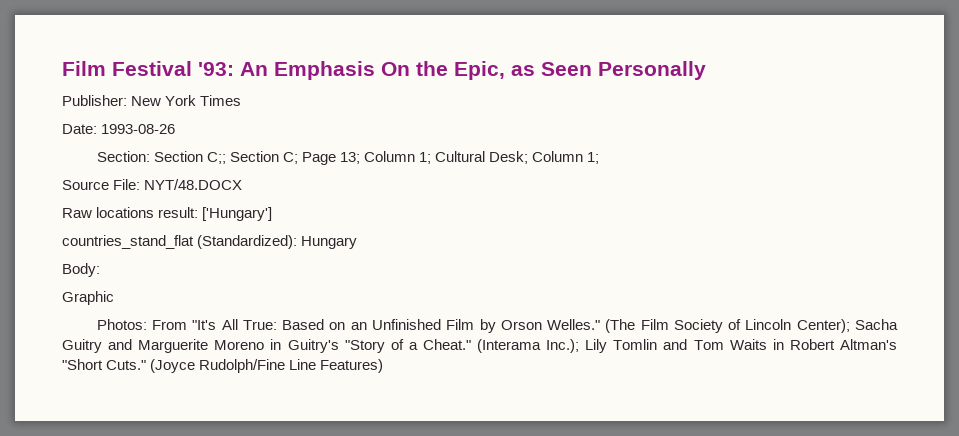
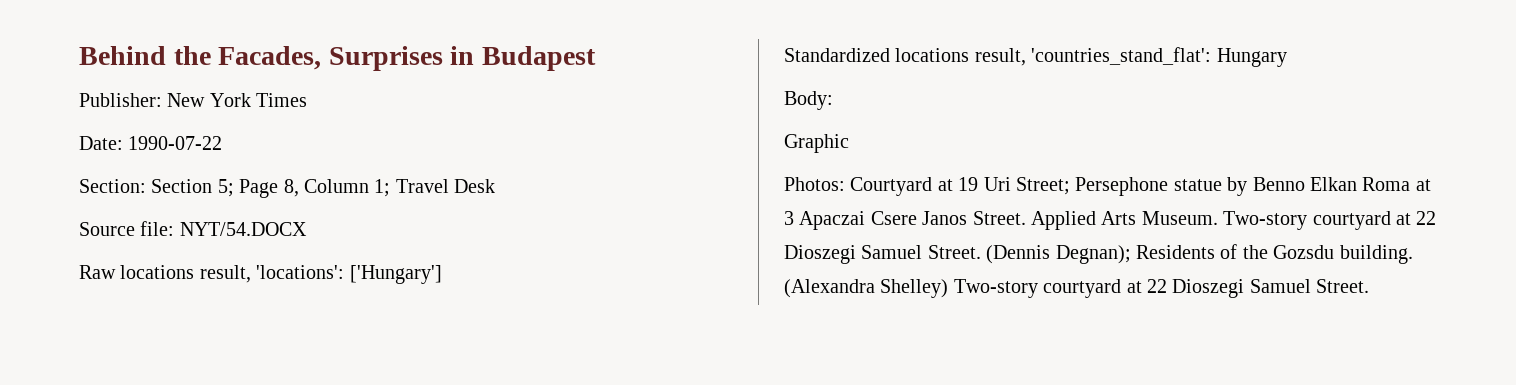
- Film Festival '93: An Emphasis On the Epic, as Seen Personally
+ Behind the Facades, Surprises in Budapest
- Date: 1993-08-26
+ Date: 1990-07-22
- Section: Section C;; Section C; Page 13; Column 1; Cultural Desk; Column 1;
+ Section: Section 5; Page 8, Column 1; Travel Desk
- Source File: NYT/48.DOCX
+ Source file: NYT/54.DOCX
- Raw locations result: ['Hungary']
+ Raw locations result, 'locations': ['Hungary']
- countries_stand_flat (Standardized): Hungary
+ Standardized locations result, 'countries_stand_flat': Hungary
- Photos: From "It's All True: Based on an Unfinished Film by Orson Welles." (The Film Society of Lincoln Center); Sacha Guitry and Marguerite Moreno in Guitry's "Story of a Cheat." (Interama Inc.); Lily Tomlin and Tom Waits in Robert Altman's "Short Cuts." (Joyce Rudolph/Fine Line Features)
+ Photos: Courtyard at 19 Uri Street; Persephone statue by Benno Elkan Roma at 3 Apaczai Csere Janos Street. Applied Arts Museum. Two-story courtyard at 22 Dioszegi Samuel Street. (Dennis Degnan); Residents of the Gozsdu building. (Alexandra Shelley) Two-story courtyard at 22 Dioszegi Samuel Street.

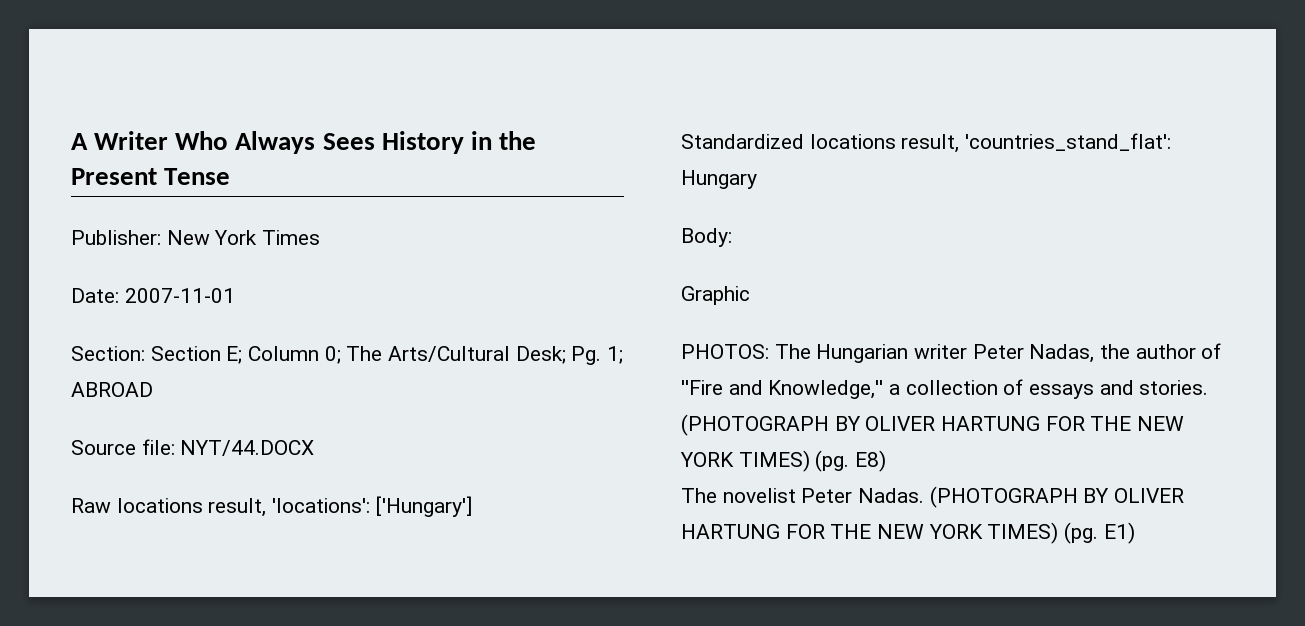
- Behind the Facades, Surprises in Budapest
+ A Writer Who Always Sees History in the Present Tense
- Date: 1990-07-22
+ Date: 2007-11-01
- Section: Section 5; Page 8, Column 1; Travel Desk
+ Section: Section E; Column 0; The Arts/Cultural Desk; Pg. 1; ABROAD
- Source file: NYT/54.DOCX
+ Source file: NYT/44.DOCX
- Photos: Courtyard at 19 Uri Street; Persephone statue by Benno Elkan Roma at 3 Apaczai Csere Janos Street. Applied Arts Museum. Two-story courtyard at 22 Dioszegi Samuel Street. (Dennis Degnan); Residents of the Gozsdu building. (Alexandra Shelley) Two-story courtyard at 22 Dioszegi Samuel Street.
+ PHOTOS: The Hungarian writer Peter Nadas, the author of ''Fire and Knowledge,'' a collection of essays and stories. (PHOTOGRAPH BY OLIVER HARTUNG FOR THE NEW YORK TIMES) (pg. E8)
+ The novelist Peter Nadas. (PHOTOGRAPH BY OLIVER HARTUNG FOR THE NEW YORK TIMES) (pg. E1)

